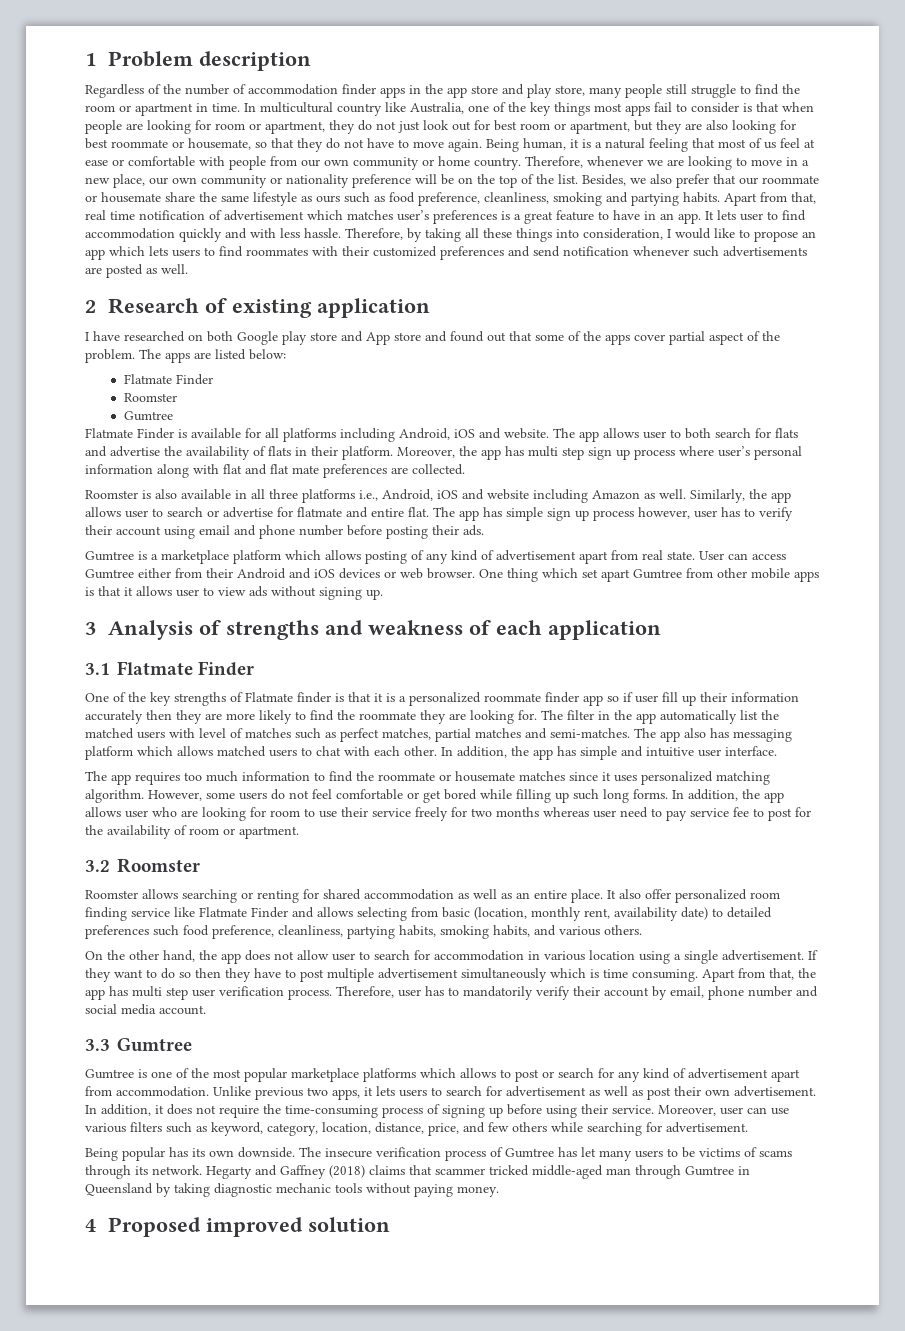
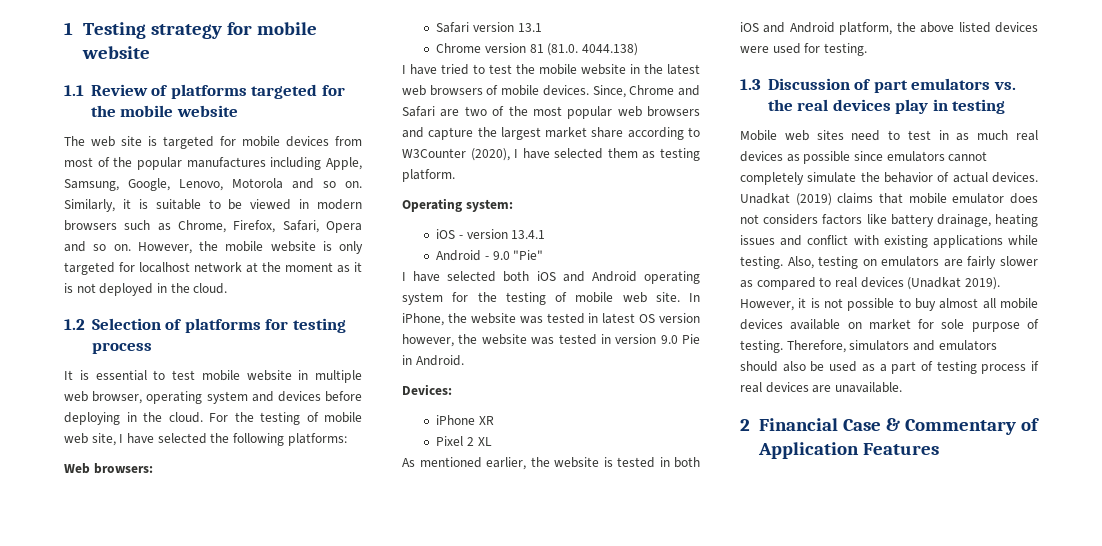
- 1 Problem description
- Regardless of the number of accommodation finder apps in the app store and play store, many people still struggle to find the room or apartment in time. In multicultural country like Australia, one of the key things most apps fail to consider is that when people are looking for room or apartment, they do not just look out for best room or apartment, but they are also looking for best roommate or housemate, so that they do not have to move again. Being human, it is a natural feeling that most of us feel at ease or comfortable with people from our own community or home country. Therefore, whenever we are looking to move in a new place, our own community or nationality preference will be on the top of the list. Besides, we also prefer that our roommate or housemate share the same lifestyle as ours such as food preference, cleanliness, smoking and partying habits. Apart from that, real time notification of advertisement which matches user’s preferences is a great feature to have in an app. It lets user to find accommodation quickly and with less hassle. Therefore, by taking all these things into consideration, I would like to propose an app which lets users to find roommates with their customized preferences and send notification whenever such advertisements are posted as well.
- 2 Research of existing application
- I have researched on both Google play store and App store and found out that some of the apps cover partial aspect of the problem. The apps are listed below:
- Flatmate Finder
- Roomster
- Gumtree
- Flatmate Finder is available for all platforms including Android, iOS and website. The app allows user to both search for flats and advertise the availability of flats in their platform. Moreover, the app has multi step sign up process where user’s personal information along with flat and flat mate preferences are collected.
- Roomster is also available in all three platforms i.e., Android, iOS and website including Amazon as well. Similarly, the app allows user to search or advertise for flatmate and entire flat. The app has simple sign up process however, user has to verify their account using email and phone number before posting their ads.
- Gumtree is a marketplace platform which allows posting of any kind of advertisement apart from real state. User can access Gumtree either from their Android and iOS devices or web browser. One thing which set apart Gumtree from other mobile apps is that it allows user to view ads without signing up.
- 3 Analysis of strengths and weakness of each application
- 3.1 Flatmate Finder
- One of the key strengths of Flatmate finder is that it is a personalized roommate finder app so if user fill up their information accurately then they are more likely to find the roommate they are looking for. The filter in the app automatically list the matched users with level of matches such as perfect matches, partial matches and semi-matches. The app also has messaging platform which allows matched users to chat with each other. In addition, the app has simple and intuitive user interface.
- The app requires too much information to find the roommate or housemate matches since it uses personalized matching algorithm. However, some users do not feel comfortable or get bored while filling up such long forms. In addition, the app allows user who are looking for room to use their service freely for two months whereas user need to pay service fee to post for the availability of room or apartment.
- 3.2 Roomster
- Roomster allows searching or renting for shared accommodation as well as an entire place. It also offer personalized room finding service like Flatmate Finder and allows selecting from basic (location, monthly rent, availability date) to detailed preferences such food preference, cleanliness, partying habits, smoking habits, and various others.
- On the other hand, the app does not allow user to search for accommodation in various location using a single advertisement. If they want to do so then they have to post multiple advertisement simultaneously which is time consuming. Apart from that, the app has multi step user verification process. Therefore, user has to mandatorily verify their account by email, phone number and social media account.
- 3.3 Gumtree
- Gumtree is one of the most popular marketplace platforms which allows to post or search for any kind of advertisement apart from accommodation. Unlike previous two apps, it lets users to search for advertisement as well as post their own advertisement. In addition, it does not require the time-consuming process of signing up before using their service. Moreover, user can use various filters such as keyword, category, location, distance, price, and few others while searching for advertisement.
- Being popular has its own downside. The insecure verification process of Gumtree has let many users to be victims of scams through its network. Hegarty and Gaffney (2018) claims that scammer tricked middle-aged man through Gumtree in Queensland by taking diagnostic mechanic tools without paying money.
- 4 Proposed improved solution
+ 1 Testing strategy for mobile website
+ 1.1 Review of platforms targeted for the mobile website
+ The web site is targeted for mobile devices from most of the popular manufactures including Apple, Samsung, Google, Lenovo, Motorola and so on. Similarly, it is suitable to be viewed in modern browsers such as Chrome, Firefox, Safari, Opera and so on. However, the mobile website is only targeted for localhost network at the moment as it is not deployed in the cloud.
+ 1.2 Selection of platforms for testing process
+ It is essential to test mobile website in multiple web browser, operating system and devices before deploying in the cloud. For the testing of mobile web site, I have selected the following platforms:
+ Web browsers:
+ Safari version 13.1
+ Chrome version 81 (81.0. 4044.138)
+ I have tried to test the mobile website in the latest web browsers of mobile devices. Since, Chrome and Safari are two of the most popular web browsers and capture the largest market share according to W3Counter (2020), I have selected them as testing platform.
+ Operating system:
+ iOS - version 13.4.1
+ Android - 9.0 "Pie"
+ I have selected both iOS and Android operating system for the testing of mobile web site. In iPhone, the website was tested in latest OS version however, the website was tested in version 9.0 Pie in Android.
+ Devices:
+ iPhone XR
+ Pixel 2 XL
+ As mentioned earlier, the website is tested in both iOS and Android platform, the above listed devices were used for testing.
+ 1.3 Discussion of part emulators vs. the real devices play in testing
+ Mobile web sites need to test in as much real devices as possible since emulators cannot completely simulate the behavior of actual devices. Unadkat (2019) claims that mobile emulator does not considers factors like battery drainage, heating issues and conflict with existing applications while testing. Also, testing on emulators are fairly slower as compared to real devices (Unadkat 2019). However, it is not possible to buy almost all mobile devices available on market for sole purpose of testing. Therefore, simulators and emulators should also be used as a part of testing process if real devices are unavailable.
+ 2 Financial Case & Commentary of Application Features

